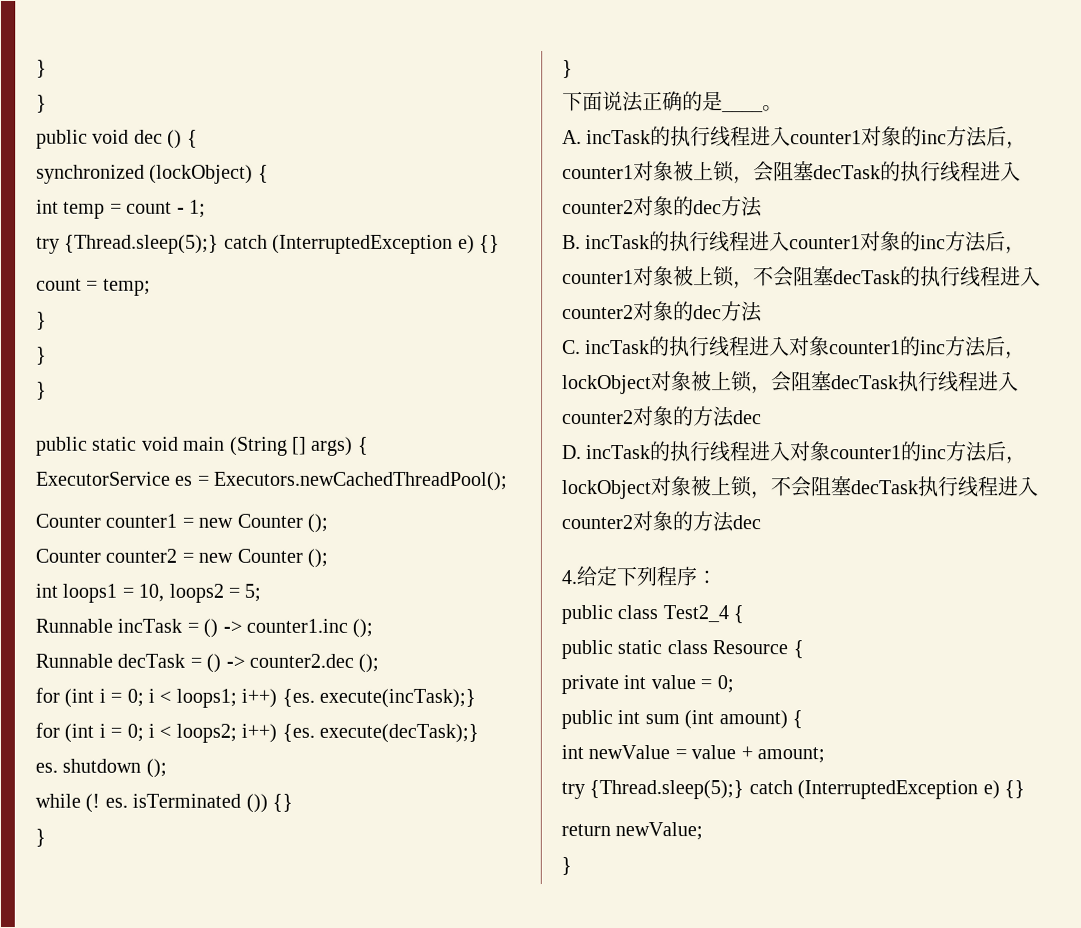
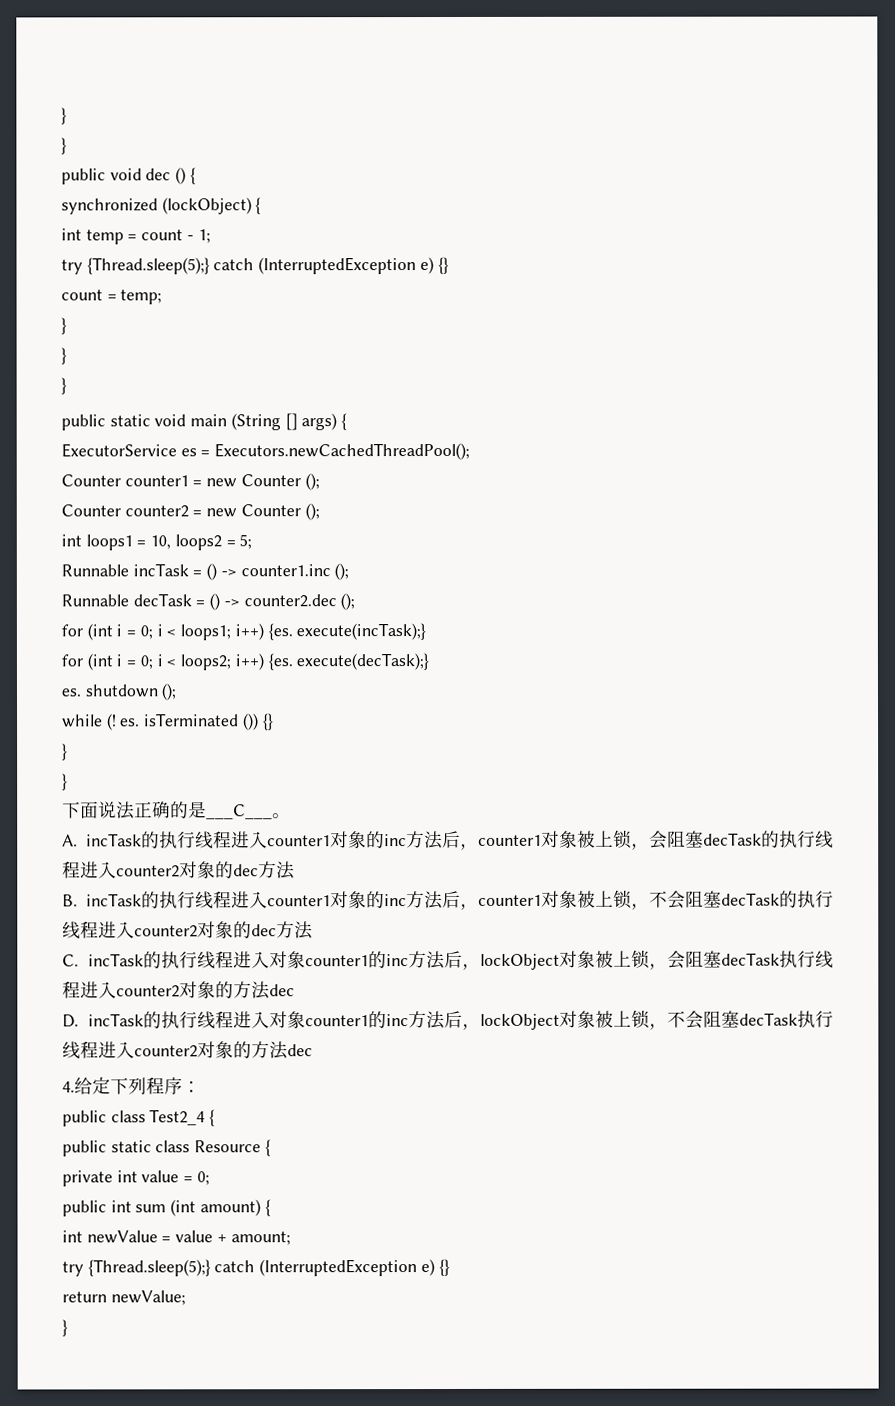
- 下面说法正确的是____。
+ 下面说法正确的是___C___。

